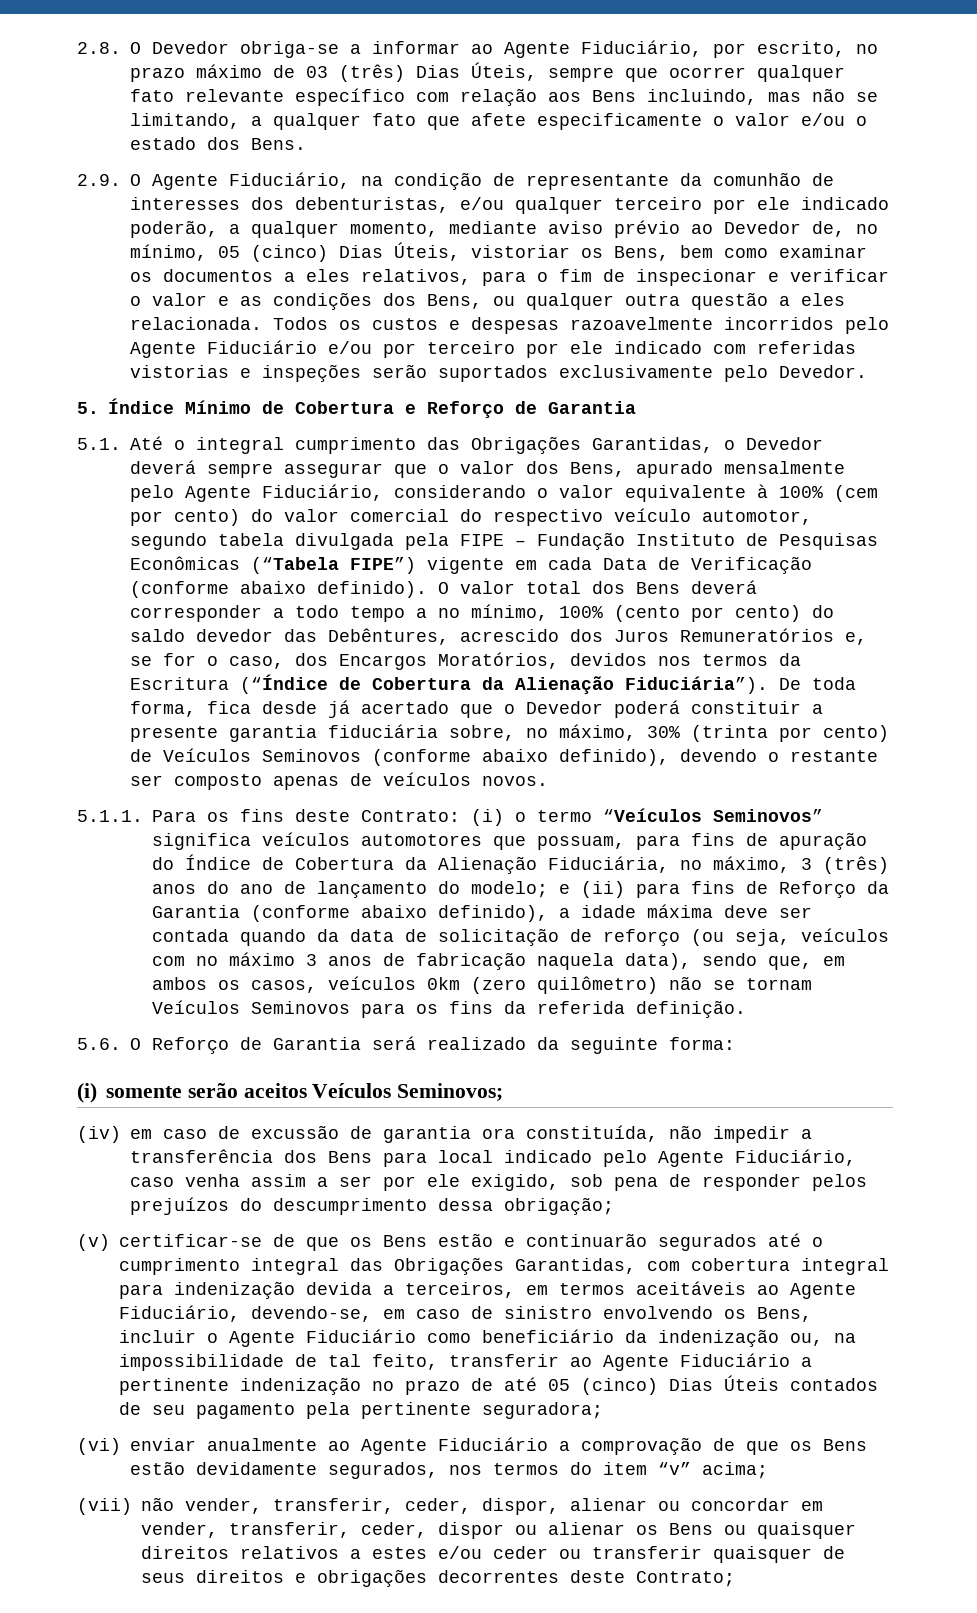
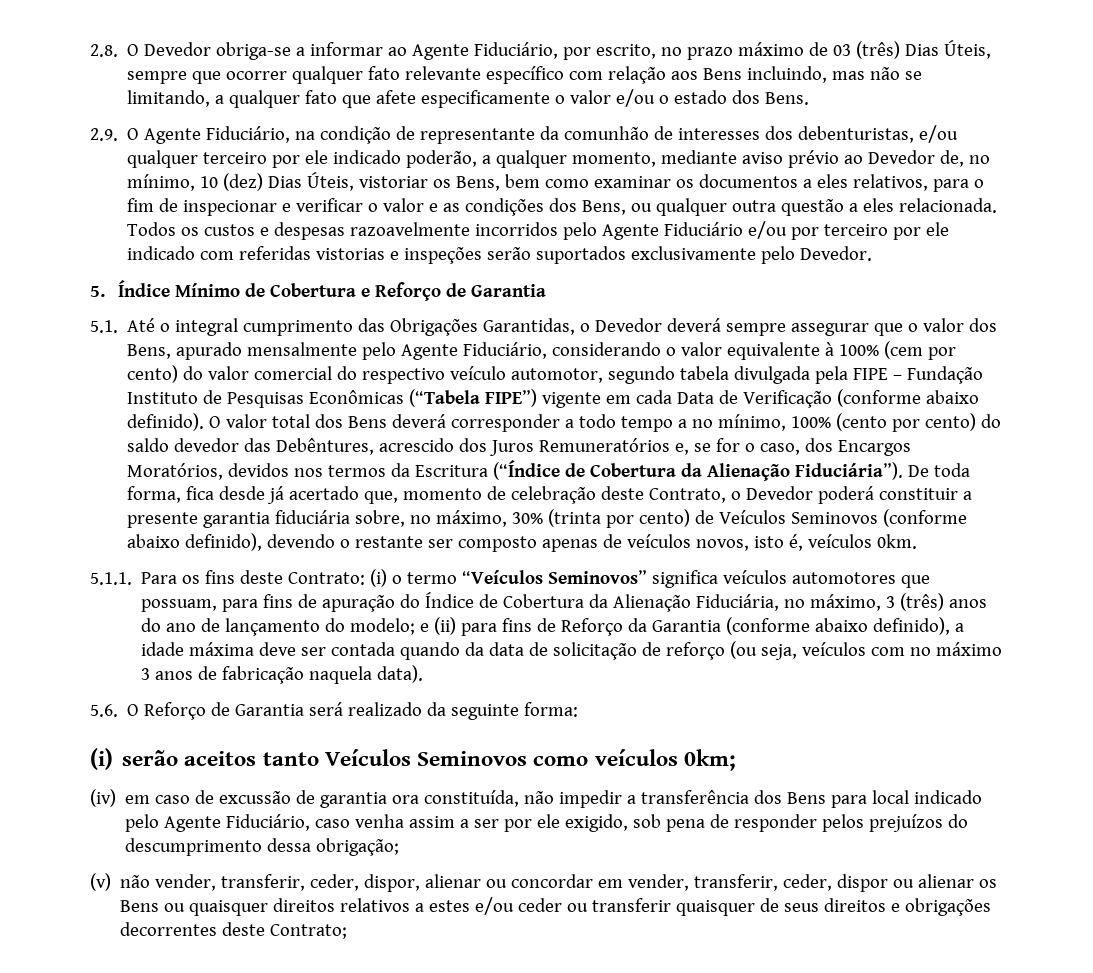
- 2.9. O Agente Fiduciário, na condição de representante da comunhão de interesses dos debenturistas, e/ou qualquer terceiro por ele indicado poderão, a qualquer momento, mediante aviso prévio ao Devedor de, no mínimo, 05 (cinco) Dias Úteis, vistoriar os Bens, bem como examinar os documentos a eles relativos, para o fim de inspecionar e verificar o valor e as condições dos Bens, ou qualquer outra questão a eles relacionada.
+ 2.9. O Agente Fiduciário, na condição de representante da comunhão de interesses dos debenturistas, e/ou qualquer terceiro por ele indicado poderão, a qualquer momento, mediante aviso prévio ao Devedor de, no mínimo, 10 (dez) Dias Úteis, vistoriar os Bens, bem como examinar os documentos a eles relativos, para o fim de inspecionar e verificar o valor e as condições dos Bens, ou qualquer outra questão a eles relacionada.
- De toda forma, fica desde já acertado que o Devedor poderá constituir a presente garantia fiduciária sobre, no máximo, 30% (trinta por cento) de Veículos Seminovos (conforme abaixo definido), devendo o restante ser composto apenas de veículos novos.
+ De toda forma, fica desde já acertado que, momento de celebração deste Contrato, o Devedor poderá constituir a presente garantia fiduciária sobre, no máximo, 30% (trinta por cento) de Veículos Seminovos (conforme abaixo definido), devendo o restante ser composto apenas de veículos novos, isto é, veículos 0km.
- e (ii) para fins de Reforço da Garantia (conforme abaixo definido), a idade máxima deve ser contada quando da data de solicitação de reforço (ou seja, veículos com no máximo 3 anos de fabricação naquela data), sendo que, em ambos os casos, veículos 0km (zero quilômetro) não se tornam Veículos Seminovos para os fins da referida definição.
+ e (ii) para fins de Reforço da Garantia (conforme abaixo definido), a idade máxima deve ser contada quando da data de solicitação de reforço (ou seja, veículos com no máximo 3 anos de fabricação naquela data).
- (i) somente serão aceitos Veículos Seminovos;
+ (i) serão aceitos tanto Veículos Seminovos como veículos 0km;
- (v) certificar-se de que os Bens estão e continuarão segurados até o cumprimento integral das Obrigações Garantidas, com cobertura integral para indenização devida a terceiros, em termos aceitáveis ao Agente Fiduciário, devendo-se, em caso de sinistro envolvendo os Bens, incluir o Agente Fiduciário como beneficiário da indenização ou, na impossibilidade de tal feito, transferir ao Agente Fiduciário a pertinente indenização no prazo de até 05 (cinco) Dias Úteis contados de seu pagamento pela pertinente seguradora;
- (vi) enviar anualmente ao Agente Fiduciário a comprovação de que os Bens estão devidamente segurados, nos termos do item “v” acima;
- (vii) não vender, transferir, ceder, dispor, alienar ou concordar em vender, transferir, ceder, dispor ou alienar os Bens ou quaisquer direitos relativos a estes e/ou ceder ou transferir quaisquer de seus direitos e obrigações decorrentes deste Contrato;
+ (v) não vender, transferir, ceder, dispor, alienar ou concordar em vender, transferir, ceder, dispor ou alienar os Bens ou quaisquer direitos relativos a estes e/ou ceder ou transferir quaisquer de seus direitos e obrigações decorrentes deste Contrato;

